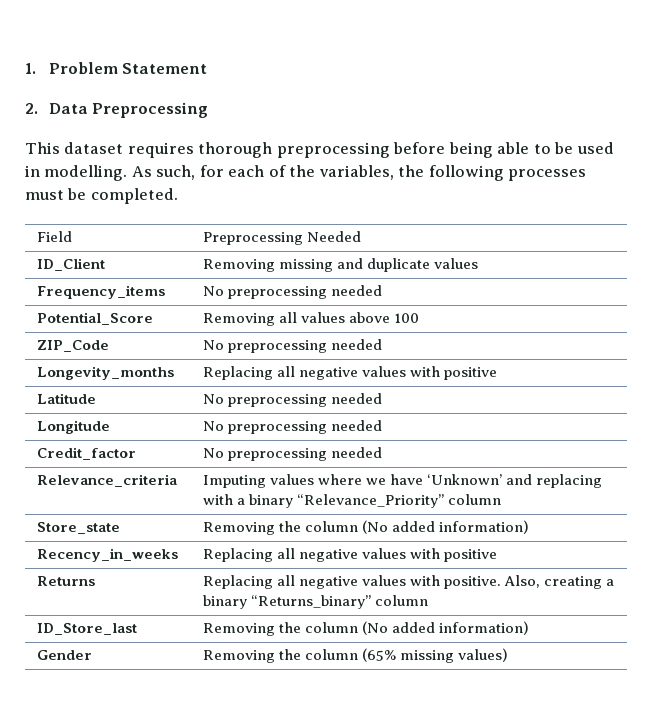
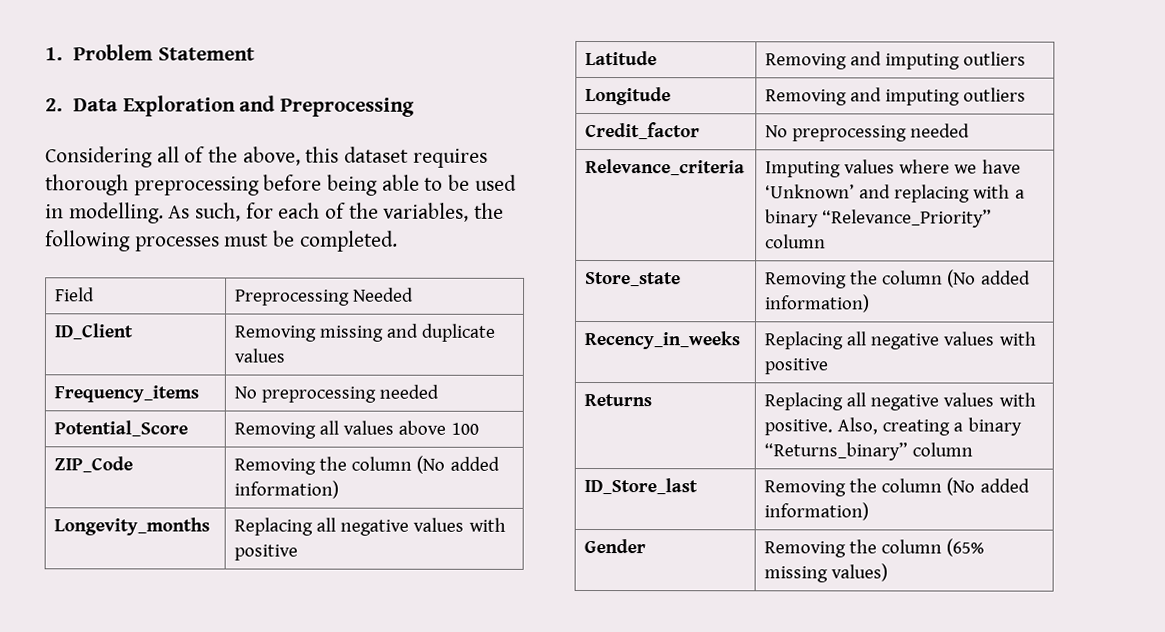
- 2. Data Preprocessing
+ 2. Data Exploration and Preprocessing
- This dataset requires thorough preprocessing before being able to be used in modelling.
+ Considering all of the above, this dataset requires thorough preprocessing before being able to be used in modelling.
- ZIP_Code | No preprocessing needed
+ ZIP_Code | Removing the column (No added information)
- Latitude | No preprocessing needed
- Longitude | No preprocessing needed
+ Latitude | Removing and imputing outliers
+ Longitude | Removing and imputing outliers

